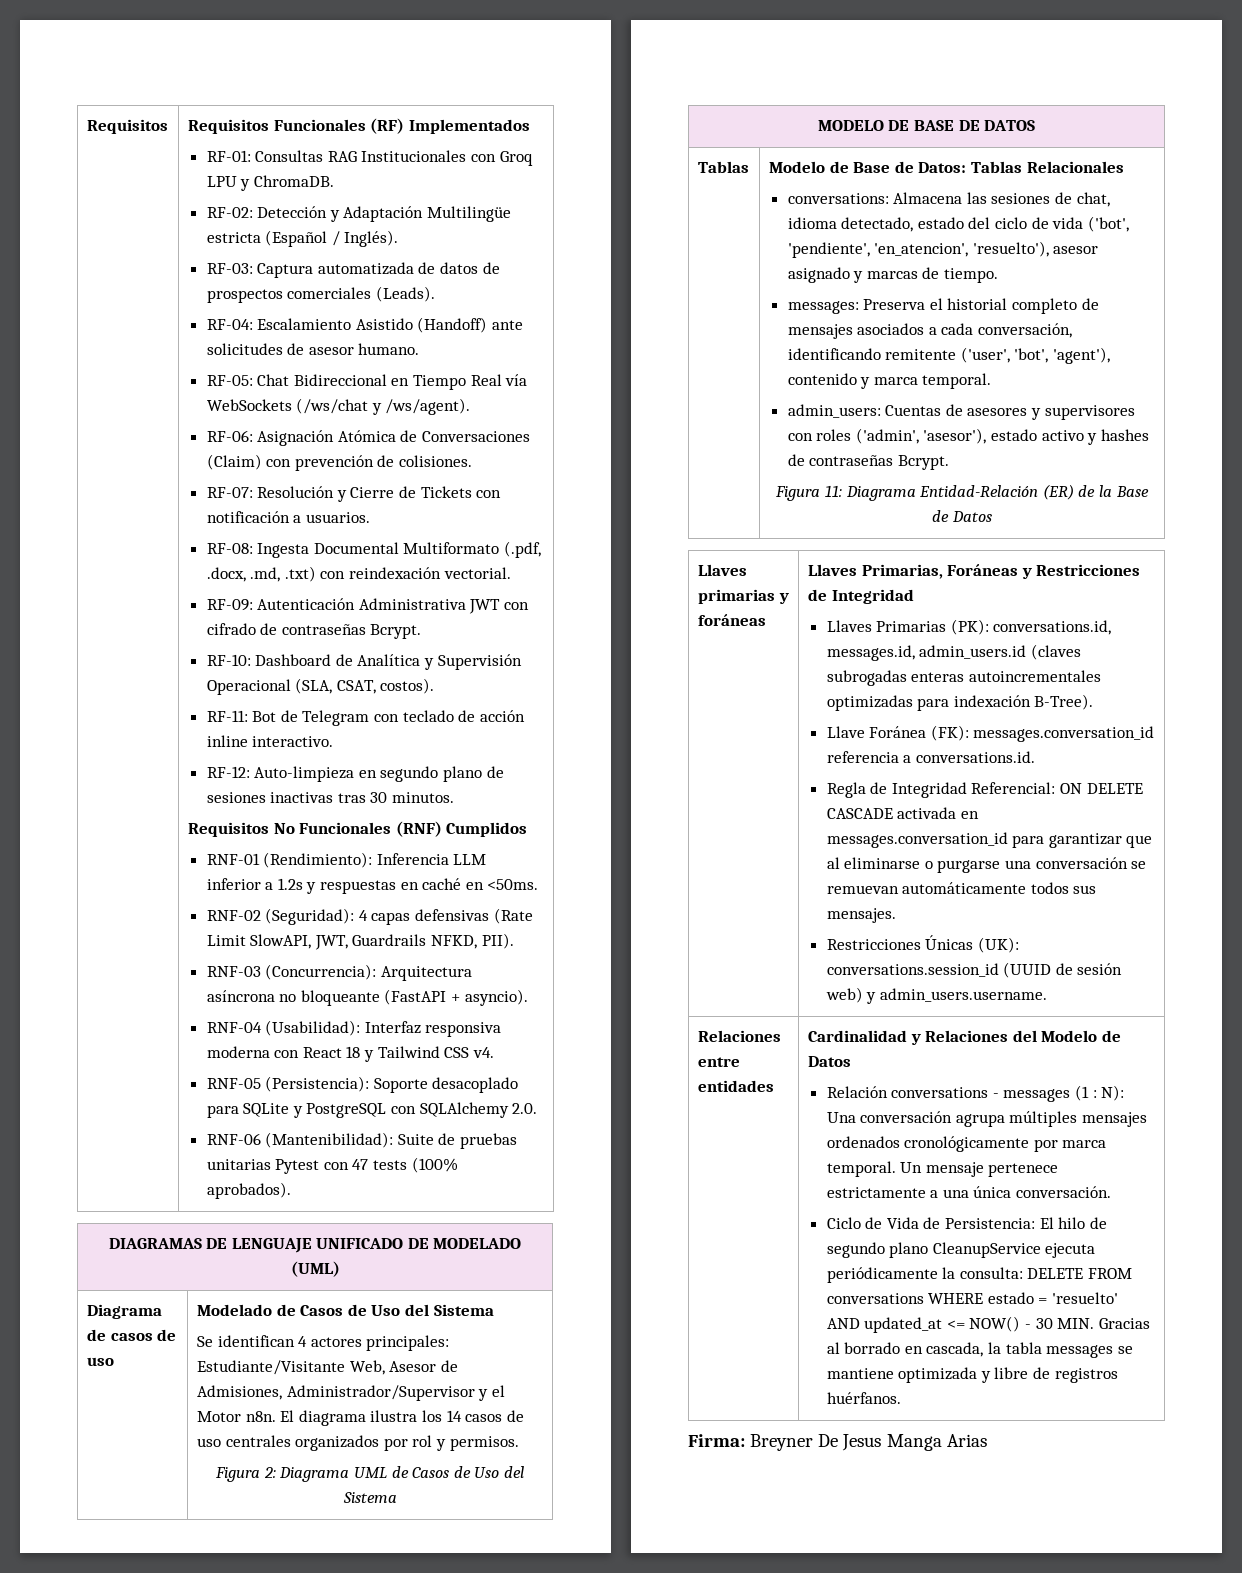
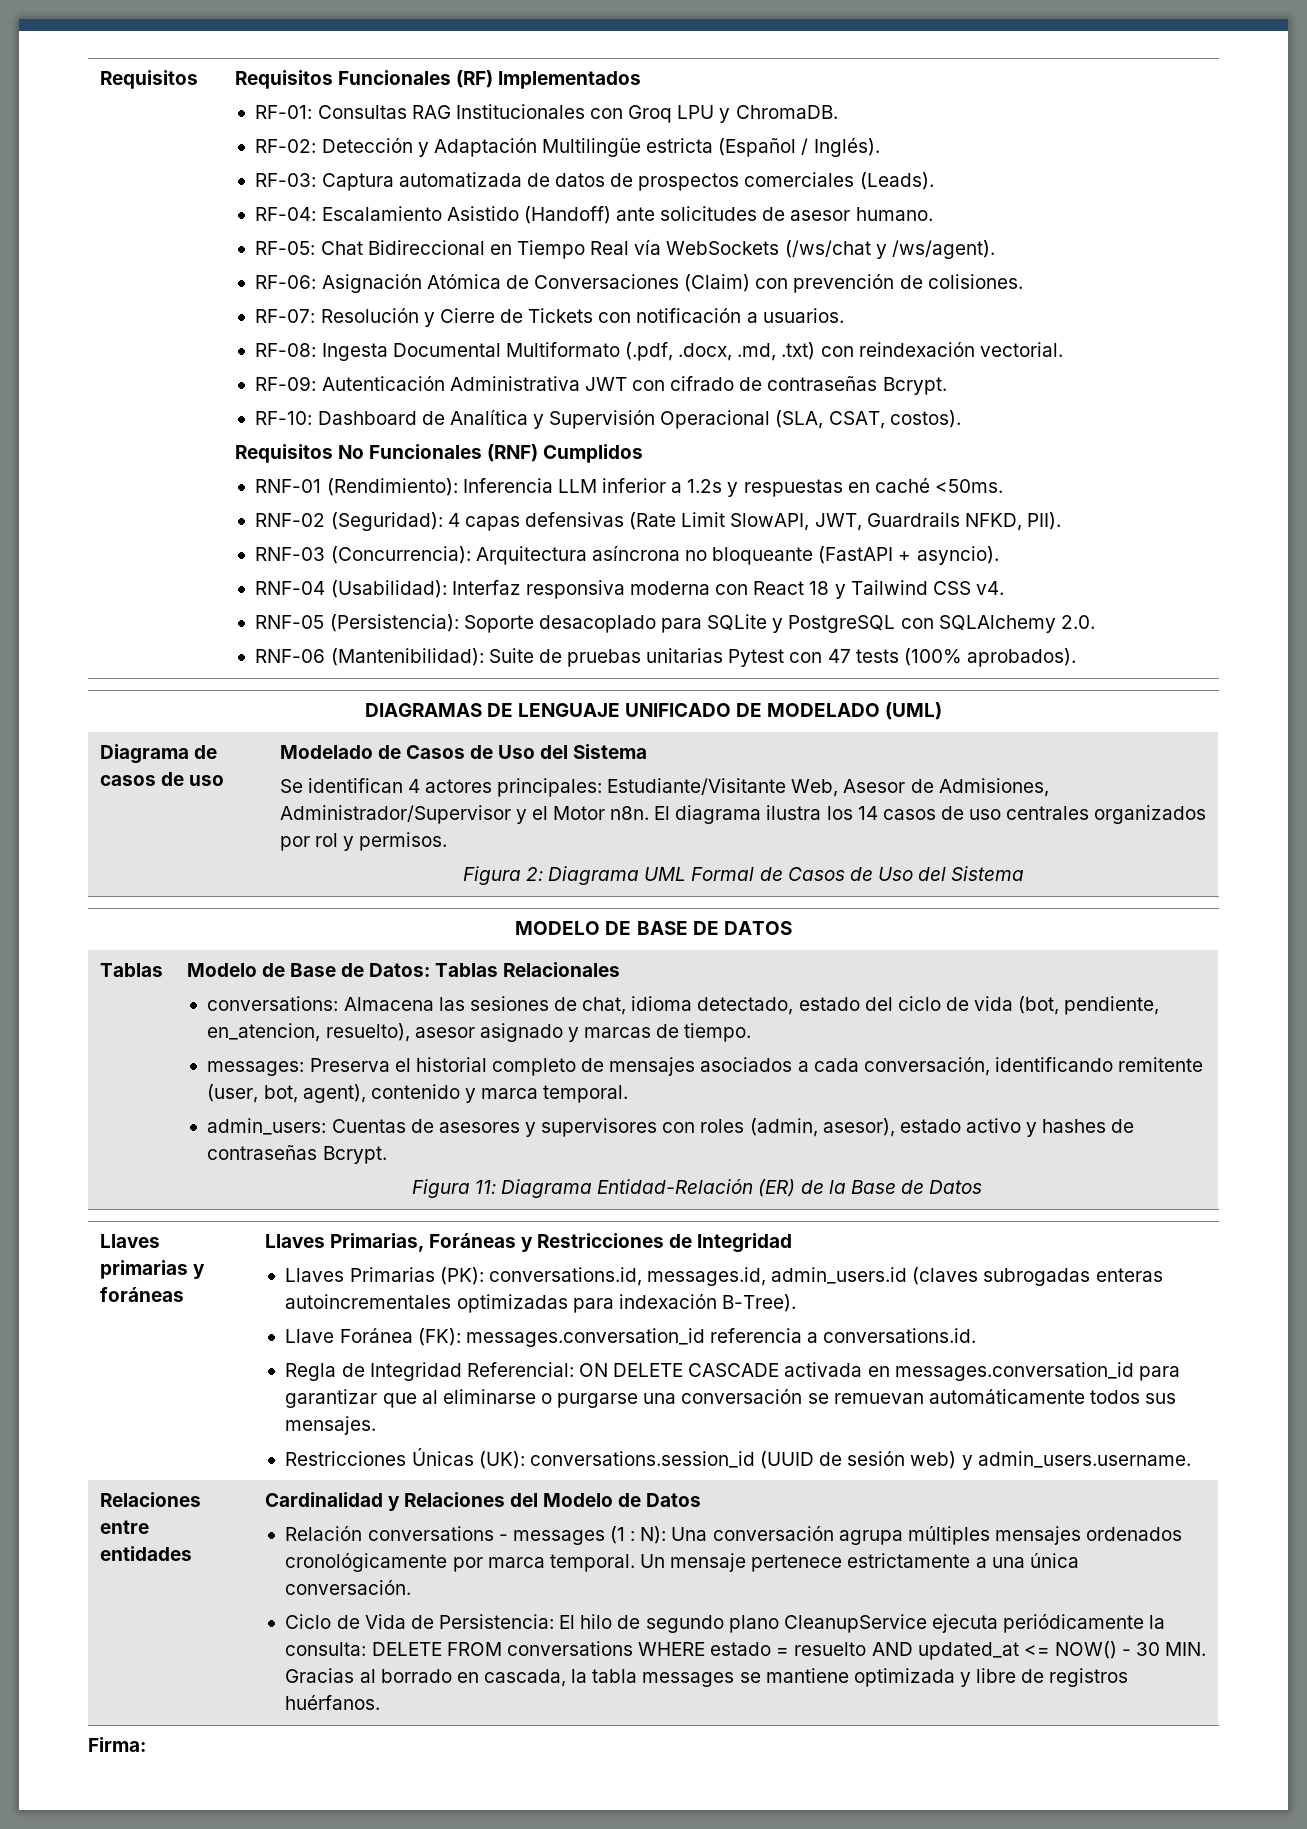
- RF-11: Bot de Telegram con teclado de acción inline interactivo.
- RF-12: Auto-limpieza en segundo plano de sesiones inactivas tras 30 minutos.
- RNF-01 (Rendimiento): Inferencia LLM inferior a 1.2s y respuestas en caché en <50ms.
+ RNF-01 (Rendimiento): Inferencia LLM inferior a 1.2s y respuestas en caché <50ms.
- Figura 2: Diagrama UML de Casos de Uso del Sistema
+ Figura 2: Diagrama UML Formal de Casos de Uso del Sistema
- conversations: Almacena las sesiones de chat, idioma detectado, estado del ciclo de vida ('bot', 'pendiente', 'en_atencion', 'resuelto'), asesor asignado y marcas de tiempo.
+ conversations: Almacena las sesiones de chat, idioma detectado, estado del ciclo de vida (bot, pendiente, en_atencion, resuelto), asesor asignado y marcas de tiempo.
- messages: Preserva el historial completo de mensajes asociados a cada conversación, identificando remitente ('user', 'bot', 'agent'), contenido y marca temporal.
+ messages: Preserva el historial completo de mensajes asociados a cada conversación, identificando remitente (user, bot, agent), contenido y marca temporal.
- admin_users: Cuentas de asesores y supervisores con roles ('admin', 'asesor'), estado activo y hashes de contraseñas Bcrypt.
+ admin_users: Cuentas de asesores y supervisores con roles (admin, asesor), estado activo y hashes de contraseñas Bcrypt.
- Ciclo de Vida de Persistencia: El hilo de segundo plano CleanupService ejecuta periódicamente la consulta: DELETE FROM conversations WHERE estado = 'resuelto' AND updated_at <= NOW() - 30 MIN. Gracias al borrado en cascada, la tabla messages se mantiene optimizada y libre de registros huérfanos.
+ Ciclo de Vida de Persistencia: El hilo de segundo plano CleanupService ejecuta periódicamente la consulta: DELETE FROM conversations WHERE estado = resuelto AND updated_at <= NOW() - 30 MIN. Gracias al borrado en cascada, la tabla messages se mantiene optimizada y libre de registros huérfanos.
- Firma: Breyner De Jesus Manga Arias
+ Firma:

